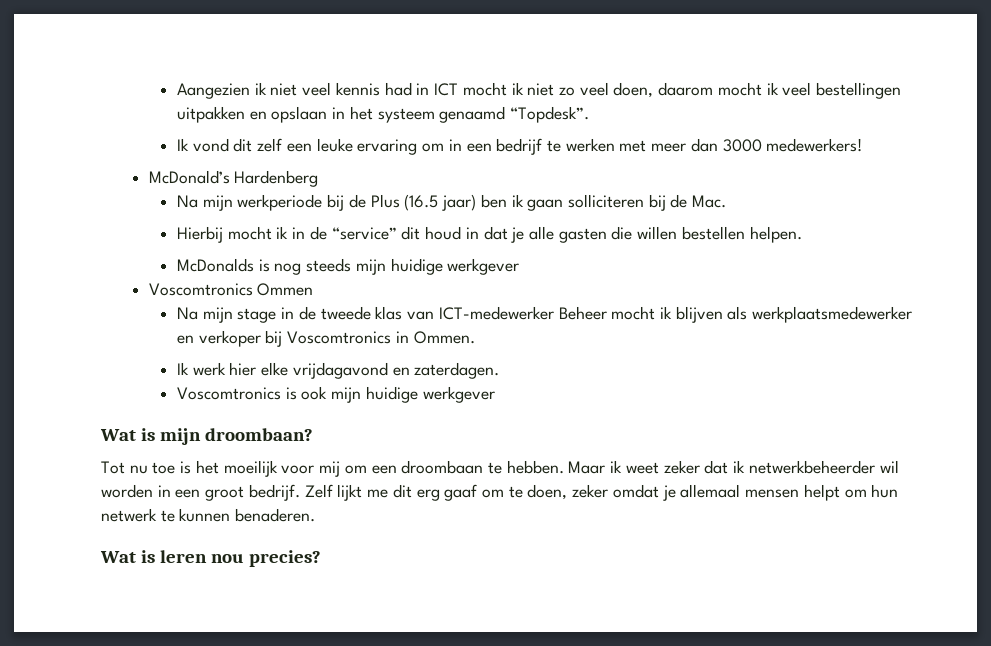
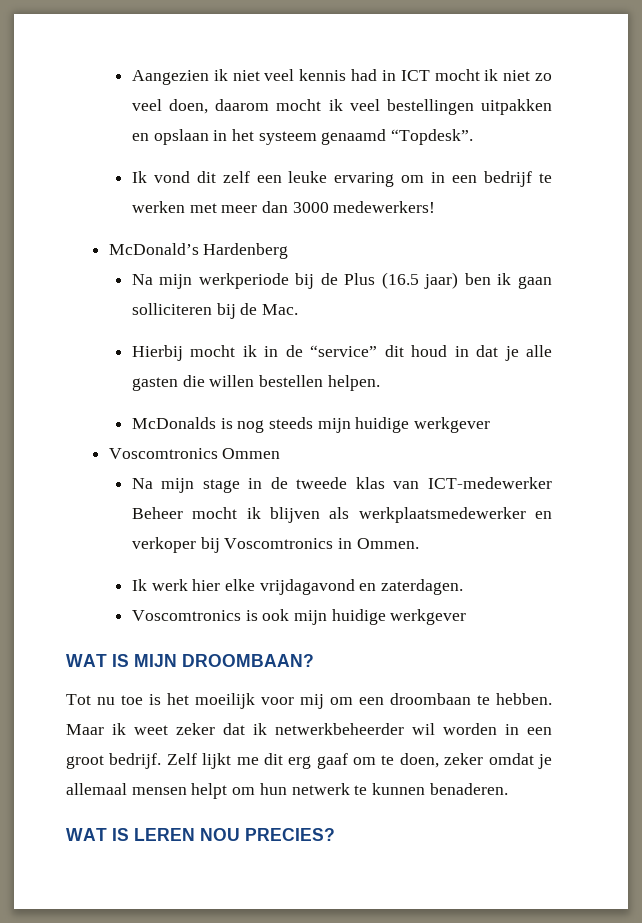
- Wat is mijn droombaan?
+ WAT IS MIJN DROOMBAAN?
- Wat is leren nou precies?
+ WAT IS LEREN NOU PRECIES?

